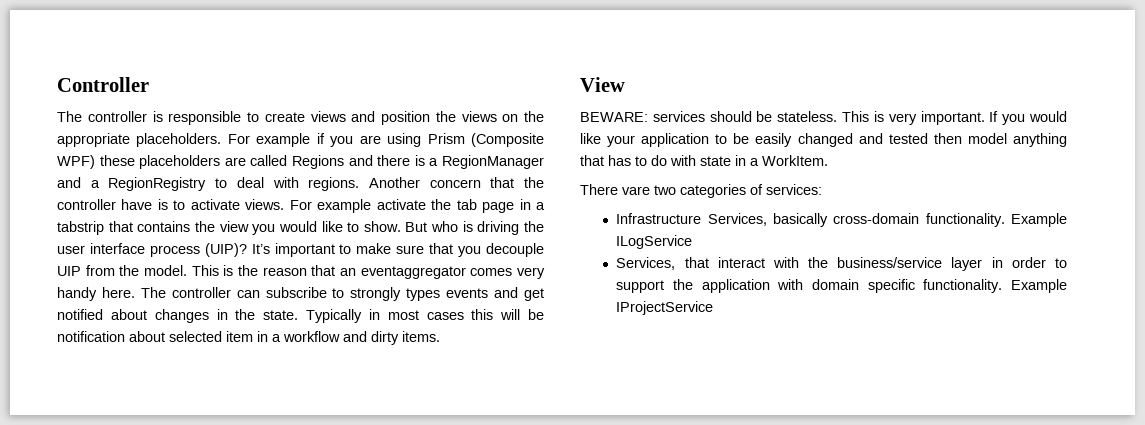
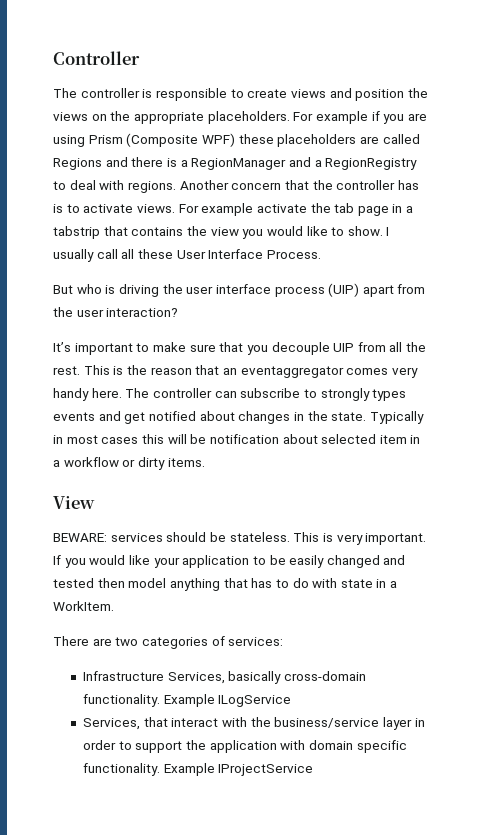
- Another concern that the controller have is to activate views.
+ Another concern that the controller has is to activate views.
- For example activate the tab page in a tabstrip that contains the view you would like to show. But who is driving the user interface process (UIP)? It’s important to make sure that you decouple UIP from the model.
+ For example activate the tab page in a tabstrip that contains the view you would like to show. I usually call all these User Interface Process.
+ But who is driving the user interface process (UIP) apart from the user interaction?
+ It’s important to make sure that you decouple UIP from all the rest.
- Typically in most cases this will be notification about selected item in a workflow and dirty items.
+ Typically in most cases this will be notification about selected item in a workflow or dirty items.
- There vare two categories of services:
+ There are two categories of services:

